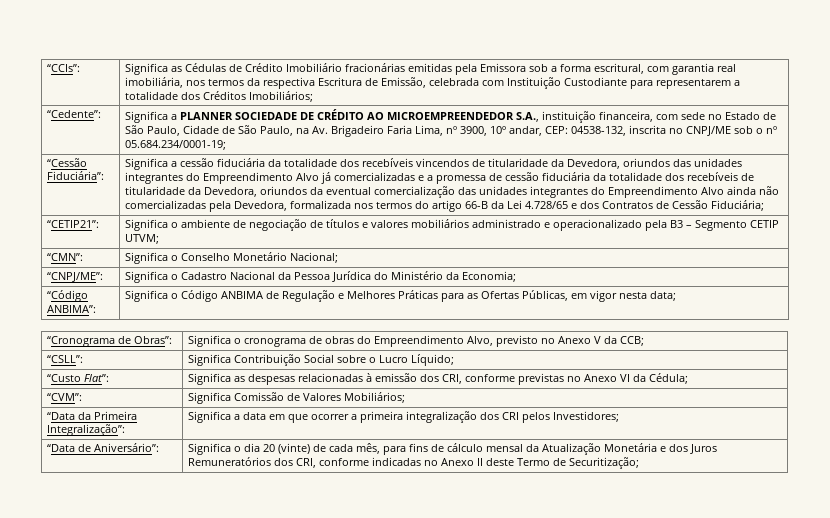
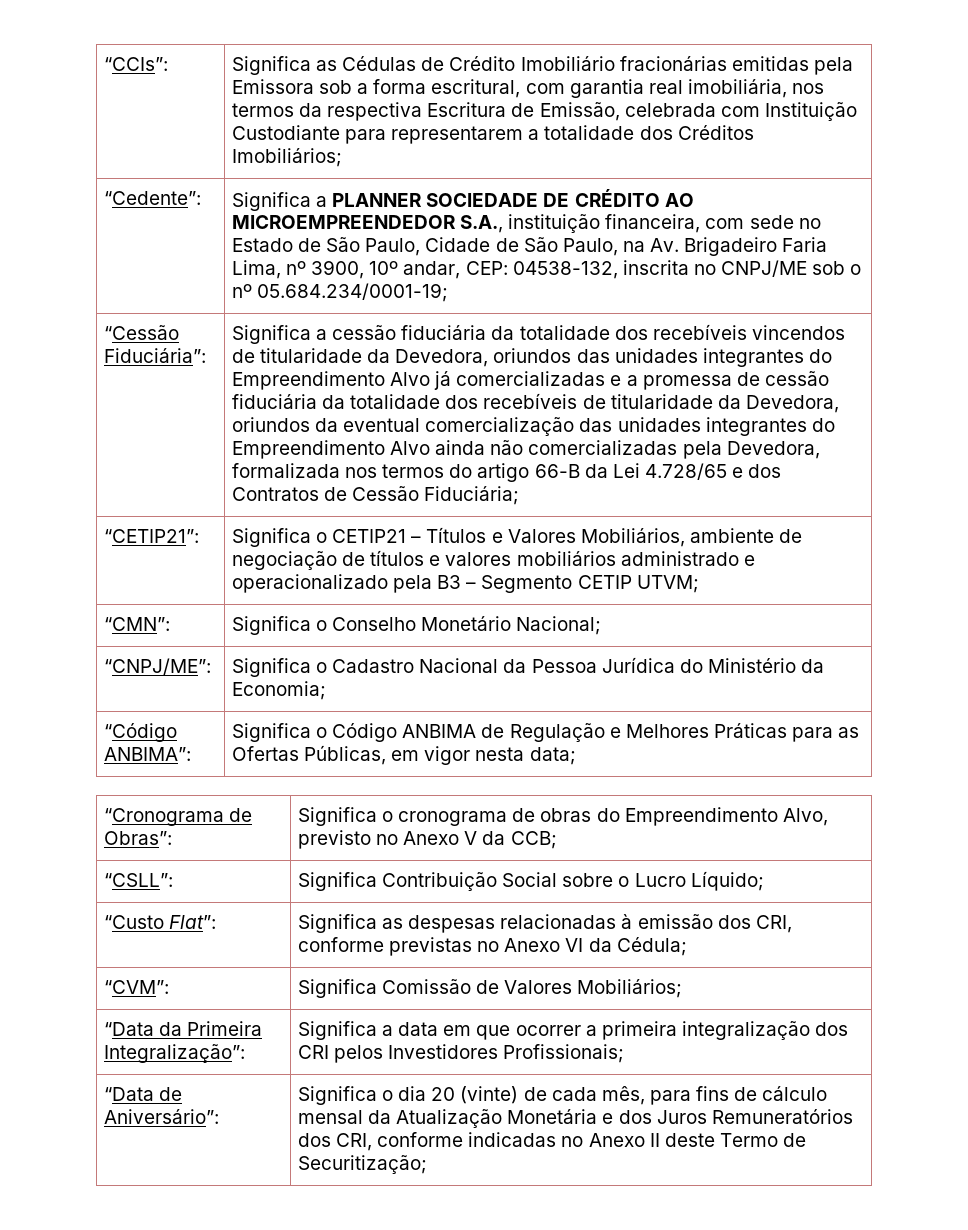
- “CETIP21”: | Significa o ambiente de negociação de títulos e valores mobiliários administrado e operacionalizado pela B3 – Segmento CETIP UTVM;
+ “CETIP21”: | Significa o CETIP21 – Títulos e Valores Mobiliários, ambiente de negociação de títulos e valores mobiliários administrado e operacionalizado pela B3 – Segmento CETIP UTVM;
- “Data da Primeira Integralização”: | Significa a data em que ocorrer a primeira integralização dos CRI pelos Investidores;
+ “Data da Primeira Integralização”: | Significa a data em que ocorrer a primeira integralização dos CRI pelos Investidores Profissionais;

